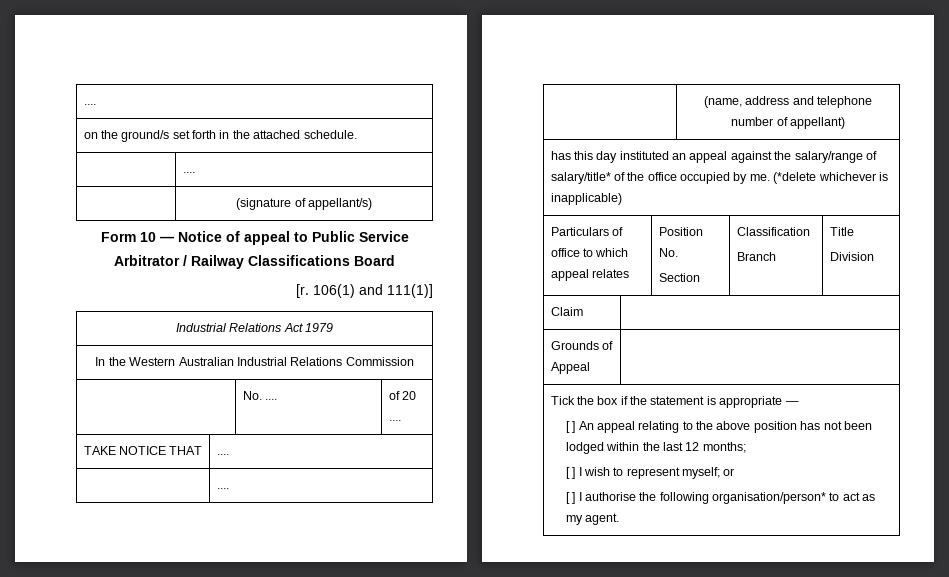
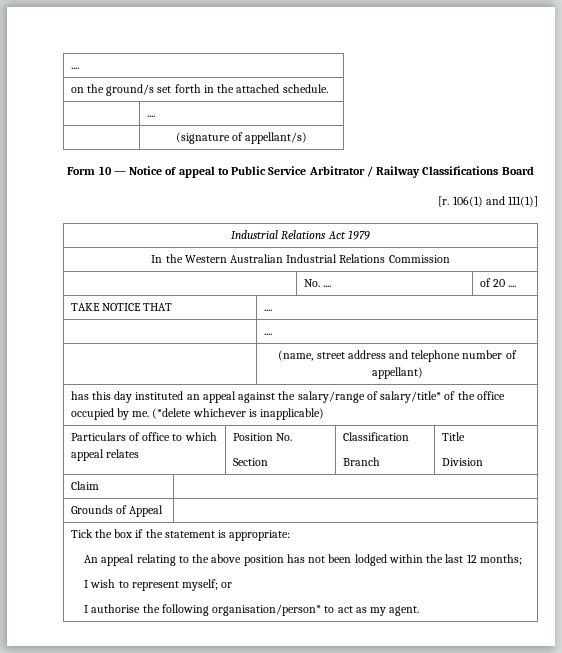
- | (name, address and telephone number of appellant)
+ | (name, street address and telephone number of appellant)
- Tick the box if the statement is appropriate —
- [ ] An appeal relating to the above position has not been lodged within the last 12 months;
+ Tick the box if the statement is appropriate:
+ An appeal relating to the above position has not been lodged within the last 12 months;
- [ ] I wish to represent myself; or
+ I wish to represent myself; or
- [ ] I authorise the following organisation/person* to act as my agent.
+ I authorise the following organisation/person* to act as my agent.

